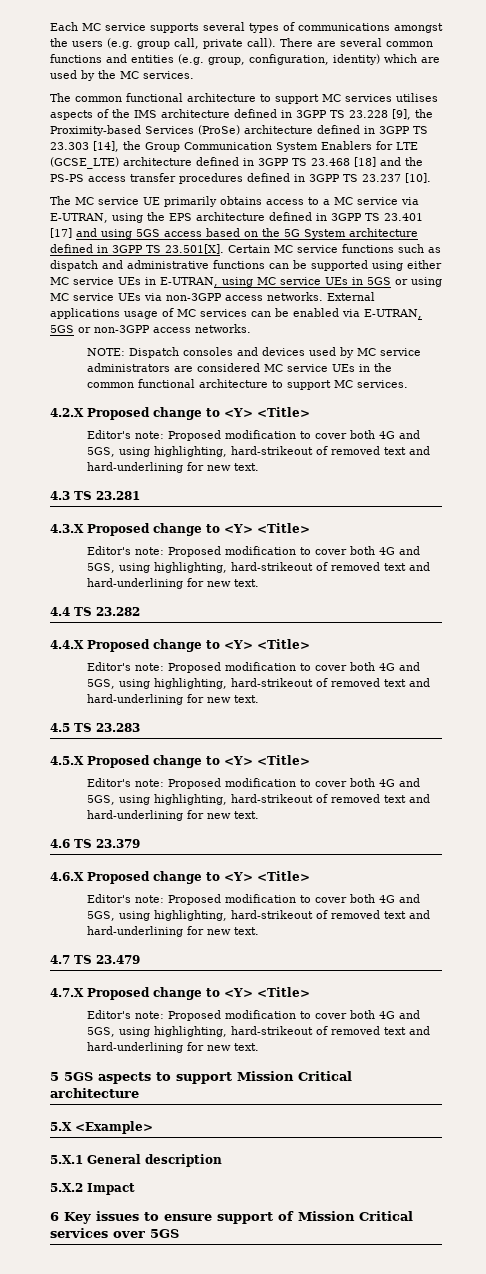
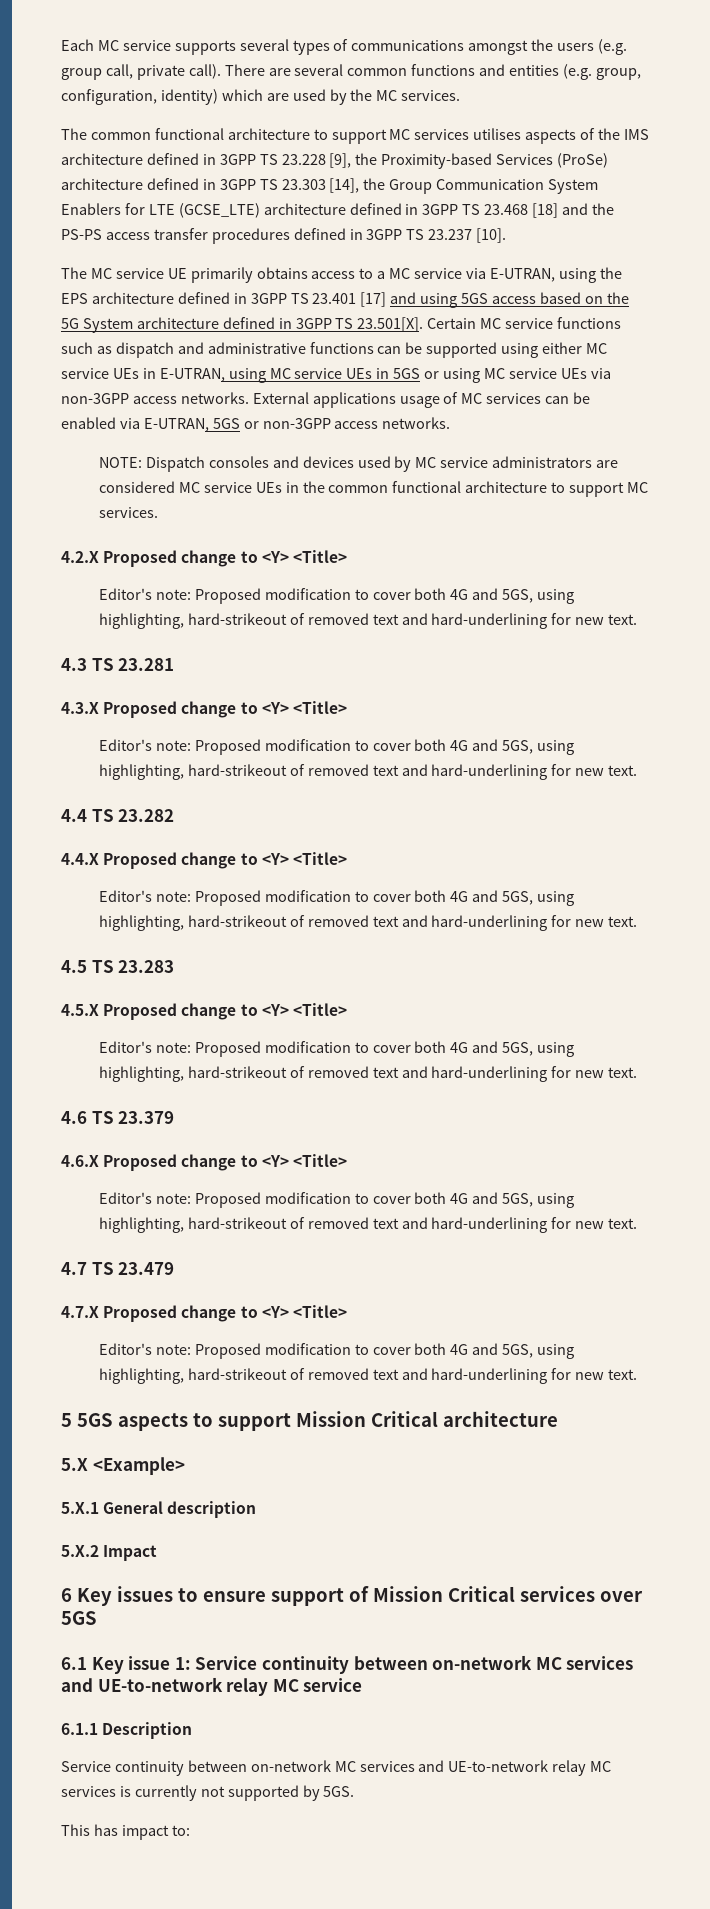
+ 6.1 Key issue 1: Service continuity between on-network MC services and UE-to-network relay MC service
+ 6.1.1 Description
+ Service continuity between on-network MC services and UE-to-network relay MC services is currently not supported by 5GS.
+ This has impact to:

